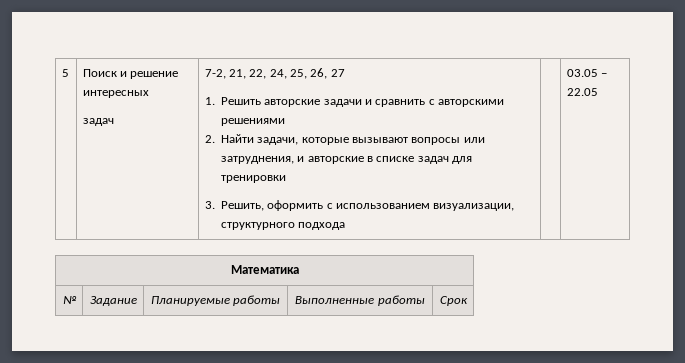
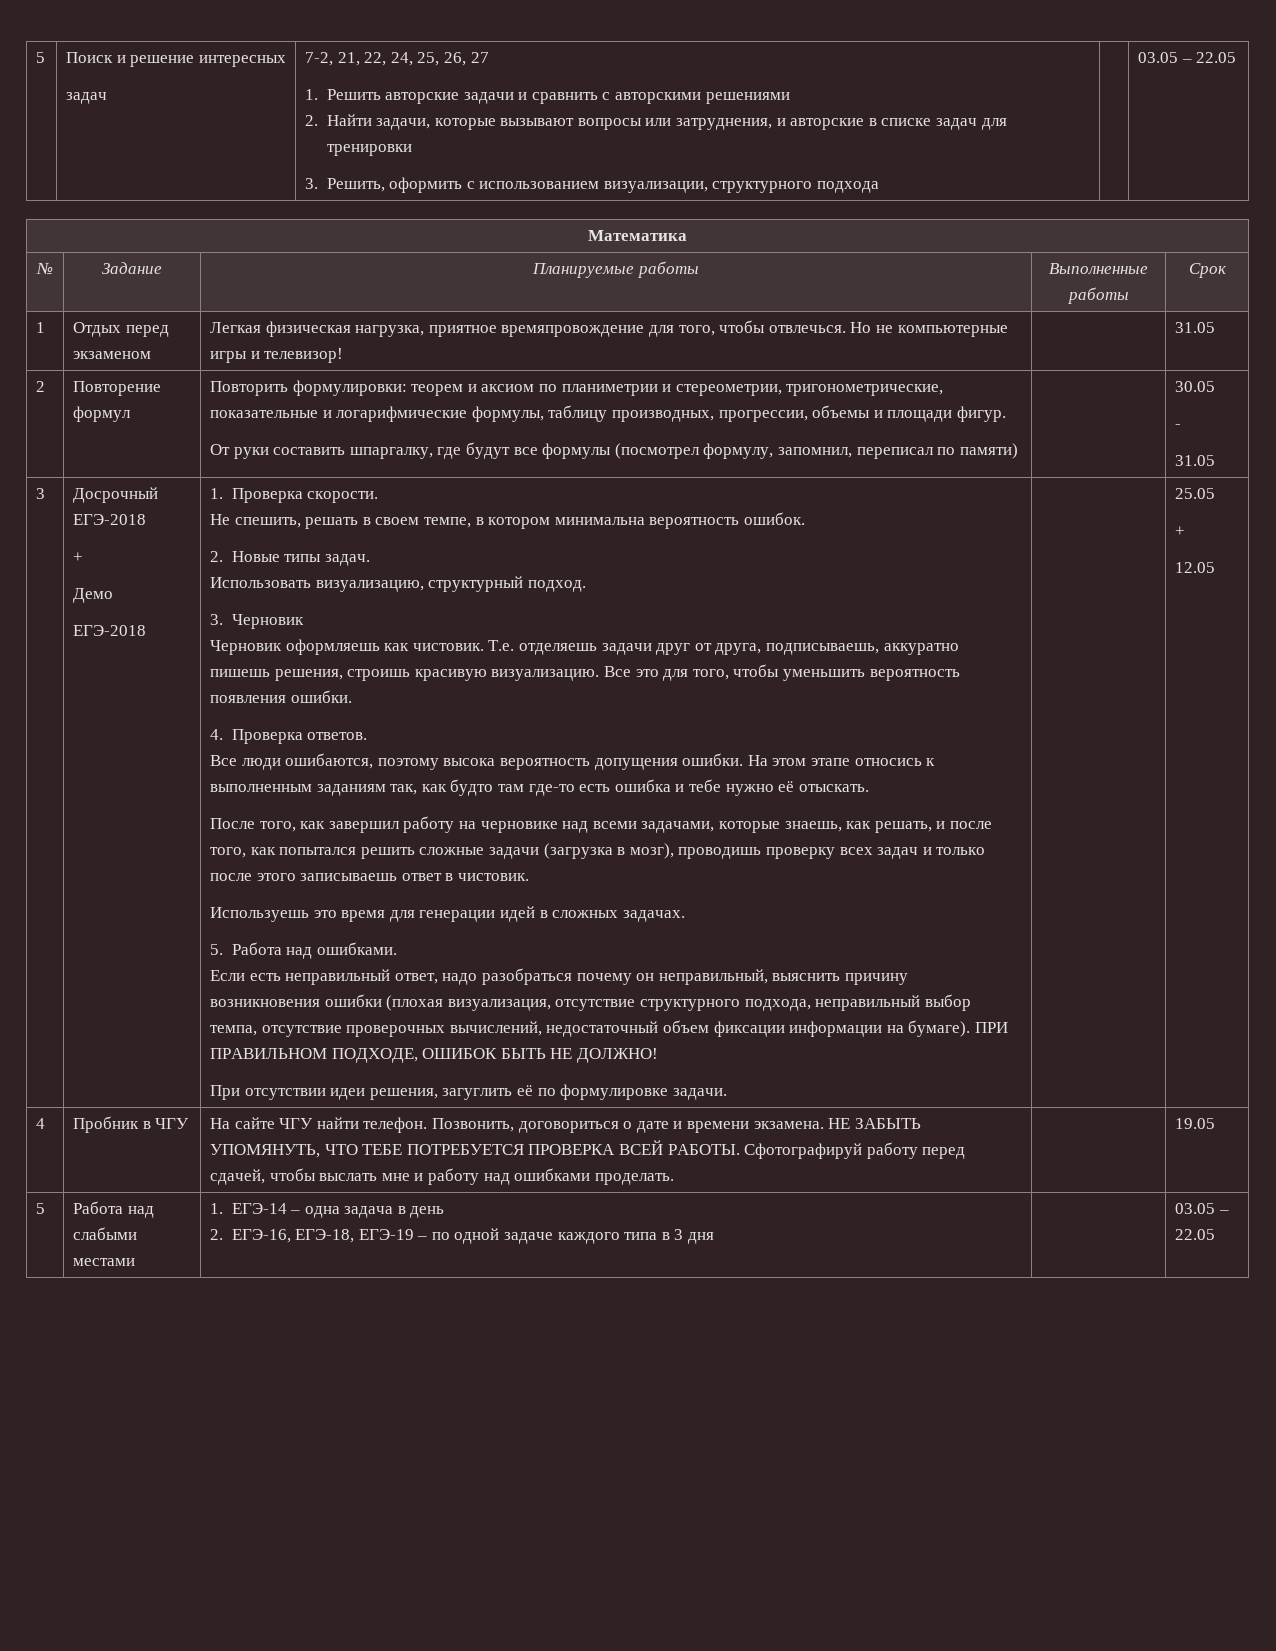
+ 1 | Отдых перед экзаменом | Легкая физическая нагрузка, приятное времяпровождение для того, чтобы отвлечься. Но не компьютерные игры и телевизор! | | 31.05
+ 2 | Повторение формул | Повторить формулировки: теорем и аксиом по планиметрии и стереометрии, тригонометрические, показательные и логарифмические формулы, таблицу производных, прогрессии, объемы и площади фигур.
+ От руки составить шпаргалку, где будут все формулы (посмотрел формулу, запомнил, переписал по памяти) | | 30.05
+ -
+ 31.05
+ 3 | Досрочный ЕГЭ-2018
+ +
+ Демо
+ ЕГЭ-2018 | 1. Проверка скорости.
+ Не спешить, решать в своем темпе, в котором минимальна вероятность ошибок.
+ 2. Новые типы задач.
+ Использовать визуализацию, структурный подход.
+ 3. Черновик
+ Черновик оформляешь как чистовик. Т.е. отделяешь задачи друг от друга, подписываешь, аккуратно пишешь решения, строишь красивую визуализацию. Все это для того, чтобы уменьшить вероятность появления ошибки.
+ 4. Проверка ответов.
+ Все люди ошибаются, поэтому высока вероятность допущения ошибки. На этом этапе относись к выполненным заданиям так, как будто там где-то есть ошибка и тебе нужно её отыскать.
+ После того, как завершил работу на черновике над всеми задачами, которые знаешь, как решать, и после того, как попытался решить сложные задачи (загрузка в мозг), проводишь проверку всех задач и только после этого записываешь ответ в чистовик.
+ Используешь это время для генерации идей в сложных задачах.
+ 5. Работа над ошибками.
+ Если есть неправильный ответ, надо разобраться почему он неправильный, выяснить причину возникновения ошибки (плохая визуализация, отсутствие структурного подхода, неправильный выбор темпа, отсутствие проверочных вычислений, недостаточный объем фиксации информации на бумаге). ПРИ ПРАВИЛЬНОМ ПОДХОДЕ, ОШИБОК БЫТЬ НЕ ДОЛЖНО!
+ При отсутствии идеи решения, загуглить её по формулировке задачи. | | 25.05
+ +
+ 12.05
+ 4 | Пробник в ЧГУ | На сайте ЧГУ найти телефон. Позвонить, договориться о дате и времени экзамена. НЕ ЗАБЫТЬ УПОМЯНУТЬ, ЧТО ТЕБЕ ПОТРЕБУЕТСЯ ПРОВЕРКА ВСЕЙ РАБОТЫ. Сфотографируй работу перед сдачей, чтобы выслать мне и работу над ошибками проделать. | | 19.05
+ 5 | Работа над слабыми местами | 1. ЕГЭ-14 – одна задача в день
+ 2. ЕГЭ-16, ЕГЭ-18, ЕГЭ-19 – по одной задаче каждого типа в 3 дня | | 03.05 – 22.05

